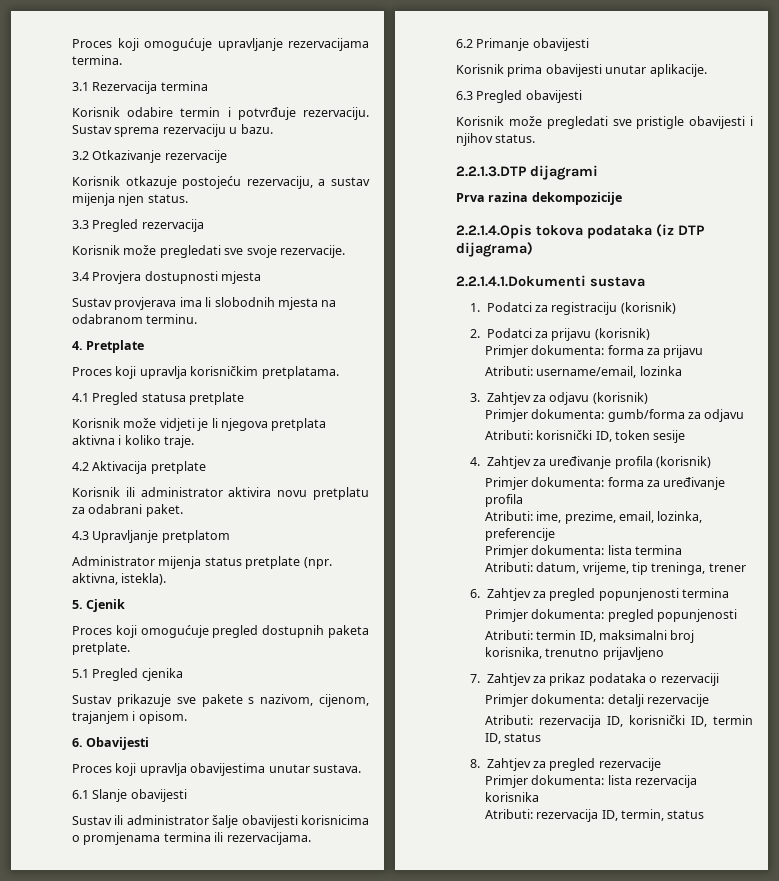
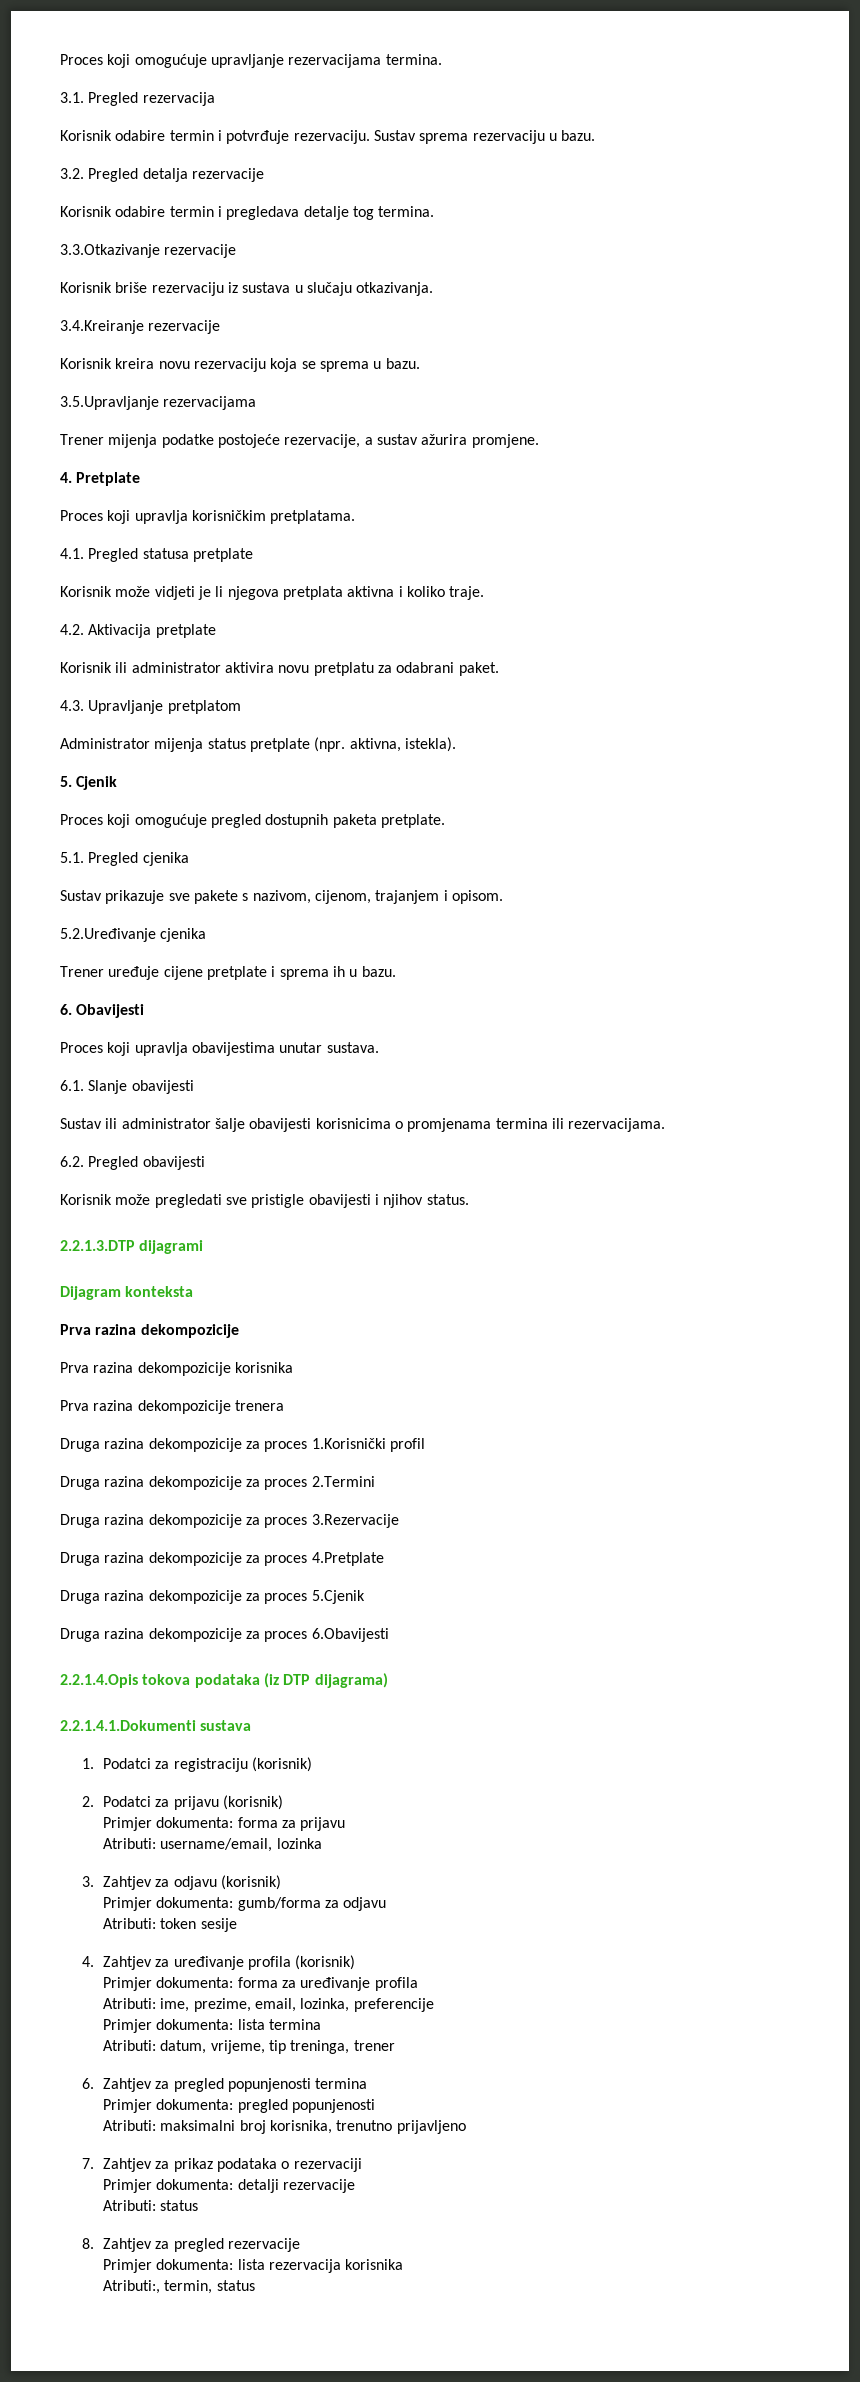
- 3.1 Rezervacija termina
+ 3.1. Pregled rezervacija
- 3.2 Otkazivanje rezervacije
- Korisnik otkazuje postojeću rezervaciju, a sustav mijenja njen status.
- 3.3 Pregled rezervacija
- Korisnik može pregledati sve svoje rezervacije.
- 3.4 Provjera dostupnosti mjesta
- Sustav provjerava ima li slobodnih mjesta na odabranom terminu.
+ 3.2. Pregled detalja rezervacije
+ Korisnik odabire termin i pregledava detalje tog termina.
+ 3.3.Otkazivanje rezervacije
+ Korisnik briše rezervaciju iz sustava u slučaju otkazivanja.
+ 3.4.Kreiranje rezervacije
+ Korisnik kreira novu rezervaciju koja se sprema u bazu.
+ 3.5.Upravljanje rezervacijama
+ Trener mijenja podatke postojeće rezervacije, a sustav ažurira promjene.
- 4.1 Pregled statusa pretplate
+ 4.1. Pregled statusa pretplate
- 4.2 Aktivacija pretplate
+ 4.2. Aktivacija pretplate
- 4.3 Upravljanje pretplatom
+ 4.3. Upravljanje pretplatom
- 5.1 Pregled cjenika
+ 5.1. Pregled cjenika
+ 5.2.Uređivanje cjenika
+ Trener uređuje cijene pretplate i sprema ih u bazu.
- 6.1 Slanje obavijesti
+ 6.1. Slanje obavijesti
- 6.2 Primanje obavijesti
- Korisnik prima obavijesti unutar aplikacije.
- 6.3 Pregled obavijesti
+ 6.2. Pregled obavijesti
+ Dijagram konteksta
  Prva razina dekompozicije
+ Prva razina dekompozicije korisnika
+ Prva razina dekompozicije trenera
+ Druga razina dekompozicije za proces 1.Korisnički profil
+ Druga razina dekompozicije za proces 2.Termini
+ Druga razina dekompozicije za proces 3.Rezervacije
+ Druga razina dekompozicije za proces 4.Pretplate
+ Druga razina dekompozicije za proces 5.Cjenik
+ Druga razina dekompozicije za proces 6.Obavijesti
- Atributi: korisnički ID, token sesije
+ Atributi: token sesije
- Atributi: termin ID, maksimalni broj korisnika, trenutno prijavljeno
+ Atributi: maksimalni broj korisnika, trenutno prijavljeno
- Atributi: rezervacija ID, korisnički ID, termin ID, status
+ Atributi: status
- Atributi: rezervacija ID, termin, status
+ Atributi:, termin, status

